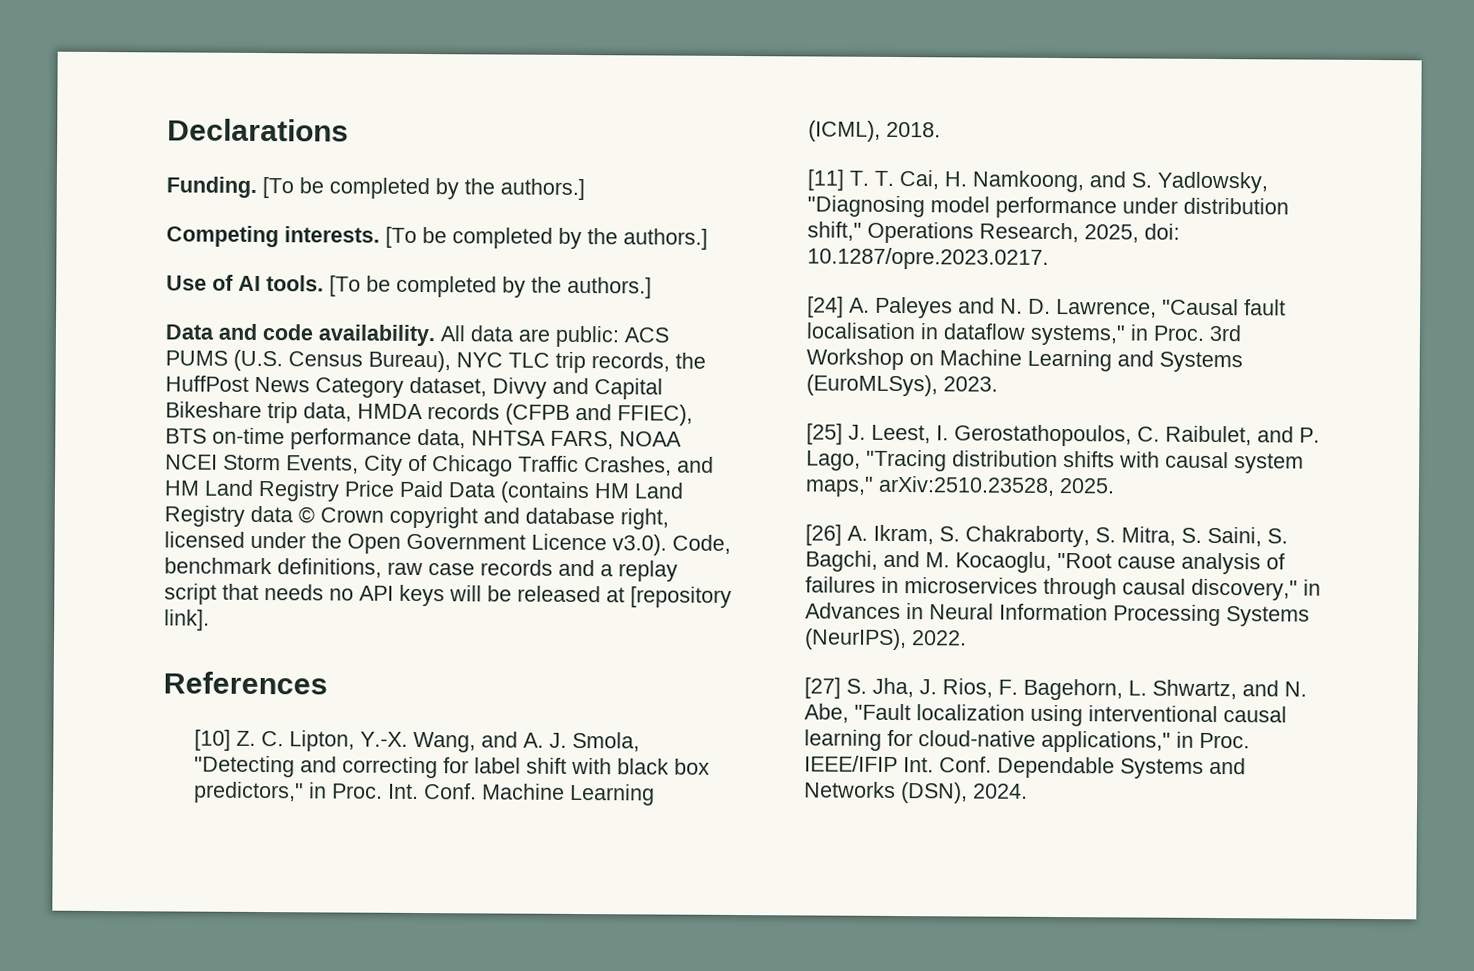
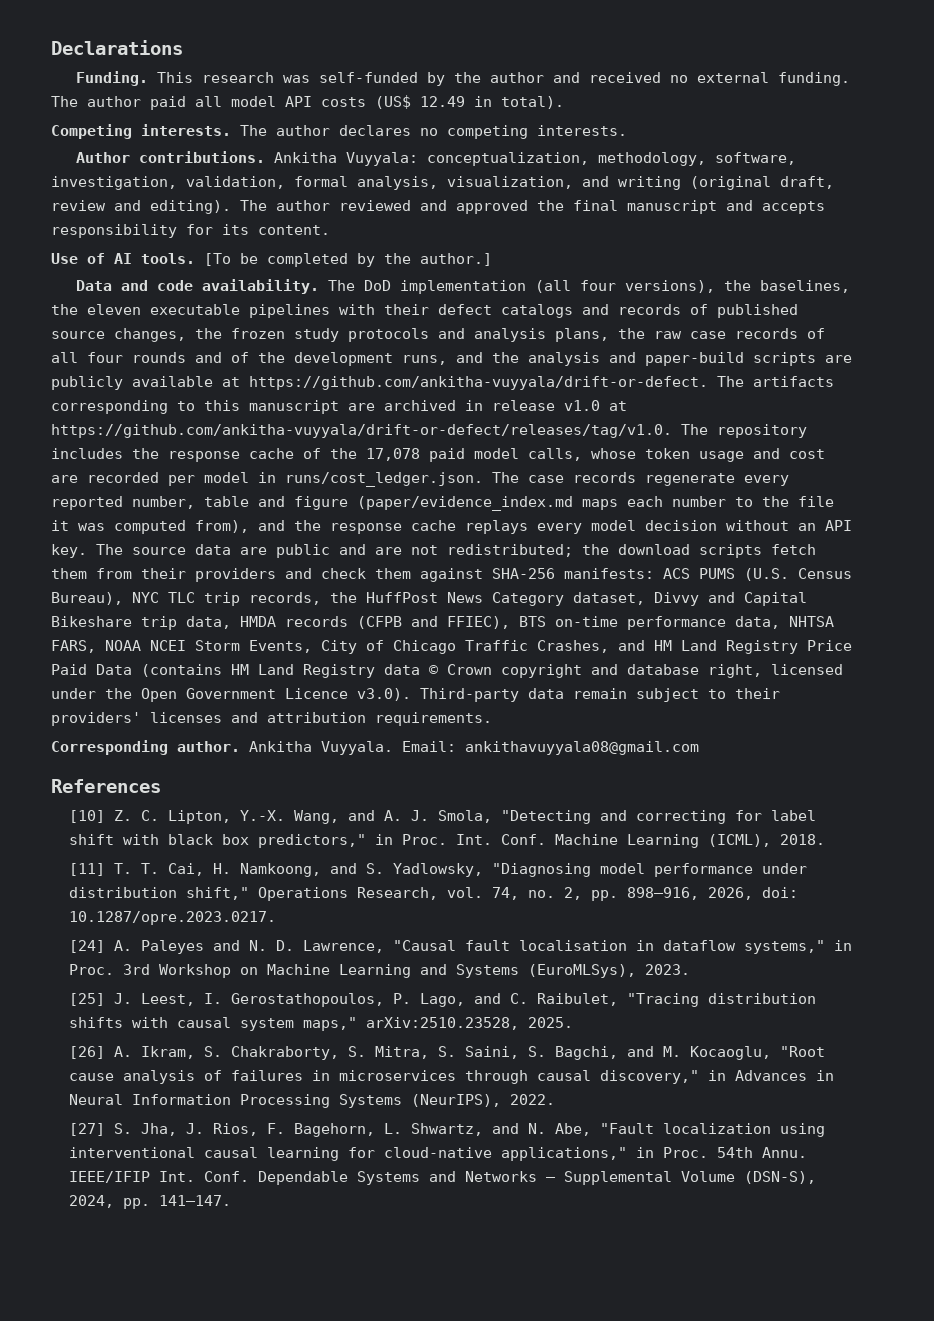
- Funding. [To be completed by the authors.]
- Competing interests. [To be completed by the authors.]
+ Funding. This research was self-funded by the author and received no external funding. The author paid all model API costs (US$ 12.49 in total).
+ Competing interests. The author declares no competing interests.
+ Author contributions. Ankitha Vuyyala: conceptualization, methodology, software, investigation, validation, formal analysis, visualization, and writing (original draft, review and editing). The author reviewed and approved the final manuscript and accepts responsibility for its content.
- Use of AI tools. [To be completed by the authors.]
+ Use of AI tools. [To be completed by the author.]
- All data are public:
+ The DoD implementation (all four versions), the baselines, the eleven executable pipelines with their defect catalogs and records of published source changes, the frozen study protocols and analysis plans, the raw case records of all four rounds and of the development runs, and the analysis and paper-build scripts are publicly available at https://github.com/ankitha-vuyyala/drift-or-defect. The artifacts corresponding to this manuscript are archived in release v1.0 at https://github.com/ankitha-vuyyala/drift-or-defect/releases/tag/v1.0. The repository includes the response cache of the 17,078 paid model calls, whose token usage and cost are recorded per model in runs/cost_ledger.json. The case records regenerate every reported number, table and figure (paper/evidence_index.md maps each number to the file it was computed from), and the response cache replays every model decision without an API key. The source data are public and are not redistributed; the download scripts fetch them from their providers and check them against SHA-256 manifests:
- ACS PUMS (U.S. Census Bureau), NYC TLC trip records, the HuffPost News Category dataset, Divvy and Capital Bikeshare trip data, HMDA records (CFPB and FFIEC), BTS on-time performance data, NHTSA FARS, NOAA NCEI Storm Events, City of Chicago Traffic Crashes, and HM Land Registry Price Paid Data (contains HM Land Registry data © Crown copyright and database right, licensed under the Open Government Licence v3.0). Code, benchmark definitions, raw case records and a replay script that needs no API keys will be released at [repository link].
+ ACS PUMS (U.S. Census Bureau), NYC TLC trip records, the HuffPost News Category dataset, Divvy and Capital Bikeshare trip data, HMDA records (CFPB and FFIEC), BTS on-time performance data, NHTSA FARS, NOAA NCEI Storm Events, City of Chicago Traffic Crashes, and HM Land Registry Price Paid Data (contains HM Land Registry data © Crown copyright and database right, licensed under the Open Government Licence v3.0). Third-party data remain subject to their providers' licenses and attribution requirements.
+ Corresponding author. Ankitha Vuyyala. Email: ankithavuyyala08@gmail.com
- [11] T. T. Cai, H. Namkoong, and S. Yadlowsky, "Diagnosing model performance under distribution shift," Operations Research, 2025, doi: 10.1287/opre.2023.0217.
+ [11] T. T. Cai, H. Namkoong, and S. Yadlowsky, "Diagnosing model performance under distribution shift," Operations Research, vol. 74, no. 2, pp. 898–916, 2026, doi: 10.1287/opre.2023.0217.
- [25] J. Leest, I. Gerostathopoulos, C. Raibulet, and P. Lago, "Tracing distribution shifts with causal system maps," arXiv:2510.23528, 2025.
+ [25] J. Leest, I. Gerostathopoulos, P. Lago, and C. Raibulet, "Tracing distribution shifts with causal system maps," arXiv:2510.23528, 2025.
+ 54th Annu.
- Dependable Systems and Networks (DSN), 2024.
+ Dependable Systems and Networks – Supplemental Volume (DSN-S), 2024, pp. 141–147.

